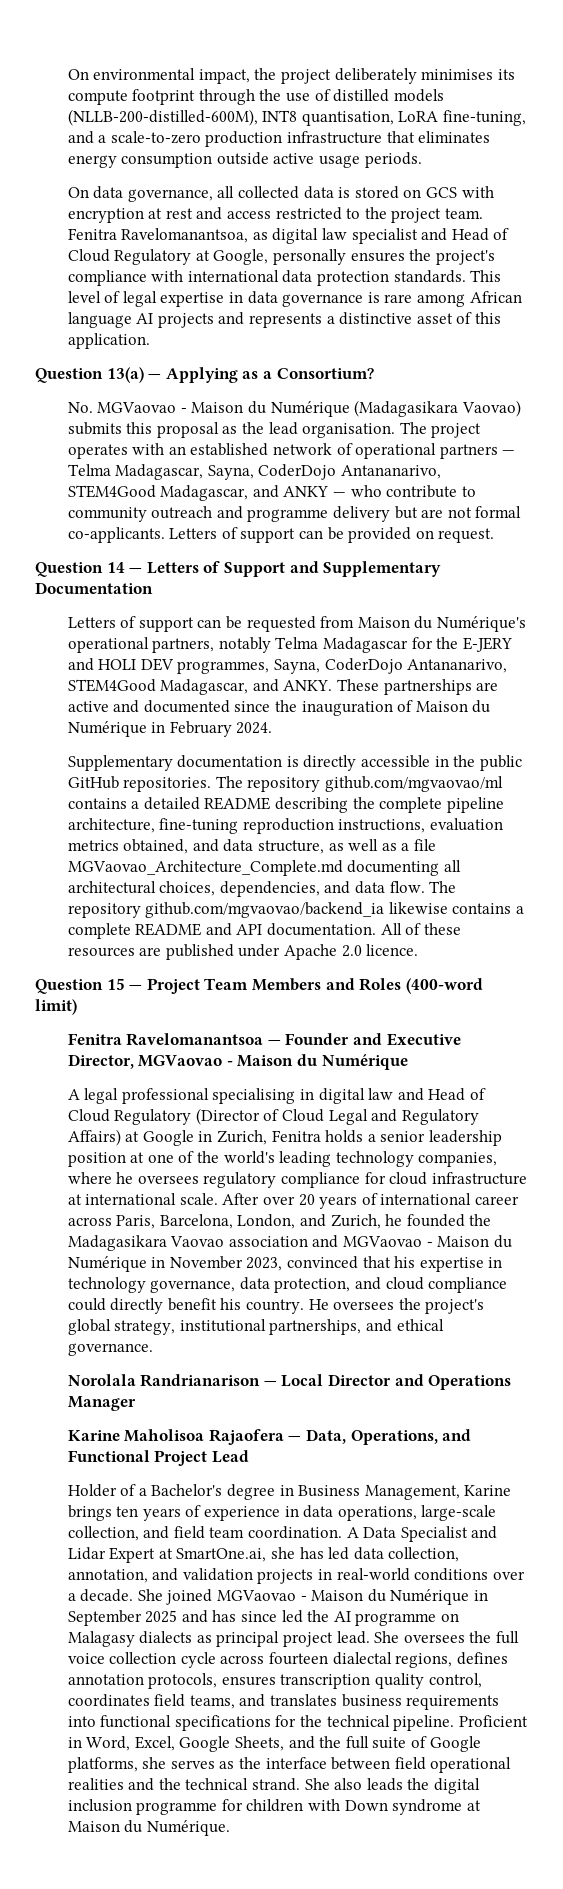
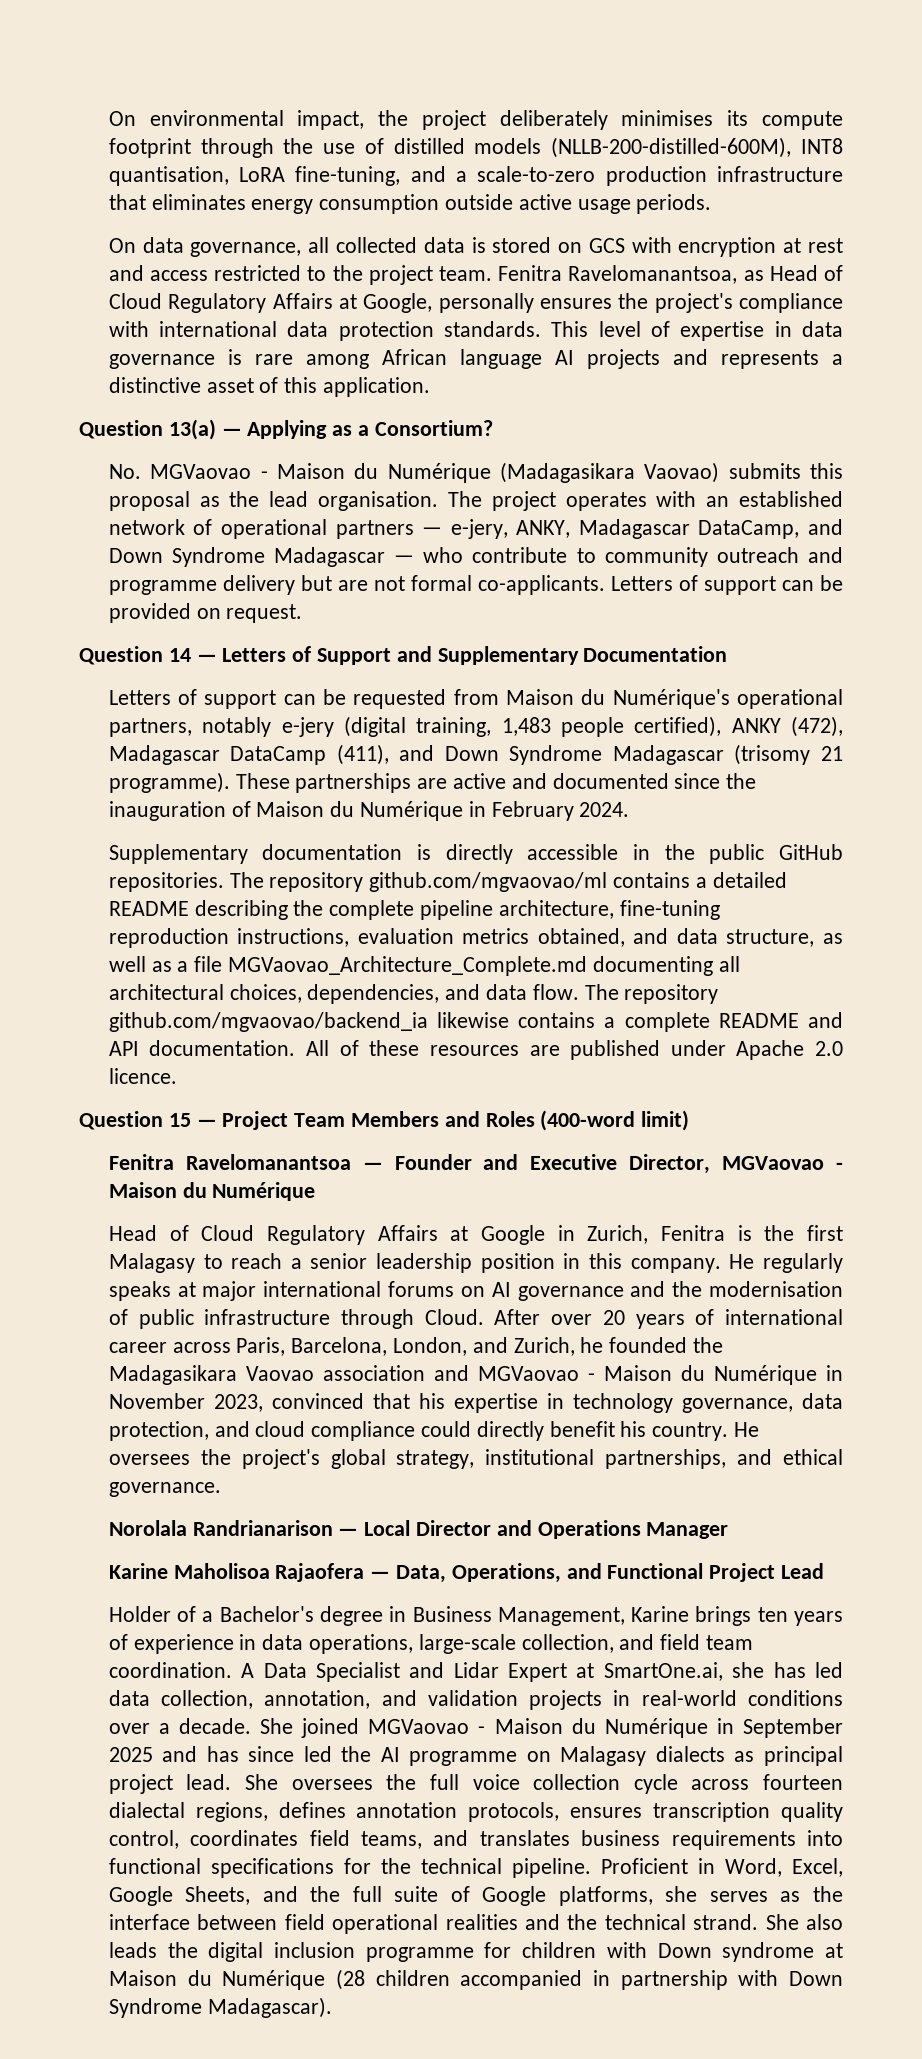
- Fenitra Ravelomanantsoa, as digital law specialist and Head of Cloud Regulatory at Google, personally ensures the project's compliance with international data protection standards.
+ Fenitra Ravelomanantsoa, as Head of Cloud Regulatory Affairs at Google, personally ensures the project's compliance with international data protection standards.
- This level of legal expertise in data governance is rare among African language AI projects and represents a distinctive asset of this application.
+ This level of expertise in data governance is rare among African language AI projects and represents a distinctive asset of this application.
- The project operates with an established network of operational partners — Telma Madagascar, Sayna, CoderDojo Antananarivo, STEM4Good Madagascar, and ANKY — who contribute to community outreach and programme delivery but are not formal co-applicants.
+ The project operates with an established network of operational partners — e-jery, ANKY, Madagascar DataCamp, and Down Syndrome Madagascar — who contribute to community outreach and programme delivery but are not formal co-applicants.
- Letters of support can be requested from Maison du Numérique's operational partners, notably Telma Madagascar for the E-JERY and HOLI DEV programmes, Sayna, CoderDojo Antananarivo, STEM4Good Madagascar, and ANKY.
+ Letters of support can be requested from Maison du Numérique's operational partners, notably e-jery (digital training, 1,483 people certified), ANKY (472), Madagascar DataCamp (411), and Down Syndrome Madagascar (trisomy 21 programme).
- A legal professional specialising in digital law and Head of Cloud Regulatory (Director of Cloud Legal and Regulatory Affairs) at Google in Zurich, Fenitra holds a senior leadership position at one of the world's leading technology companies, where he oversees regulatory compliance for cloud infrastructure at international scale.
+ Head of Cloud Regulatory Affairs at Google in Zurich, Fenitra is the first Malagasy to reach a senior leadership position in this company. He regularly speaks at major international forums on AI governance and the modernisation of public infrastructure through Cloud.
- She also leads the digital inclusion programme for children with Down syndrome at Maison du Numérique.
+ She also leads the digital inclusion programme for children with Down syndrome at Maison du Numérique (28 children accompanied in partnership with Down Syndrome Madagascar).

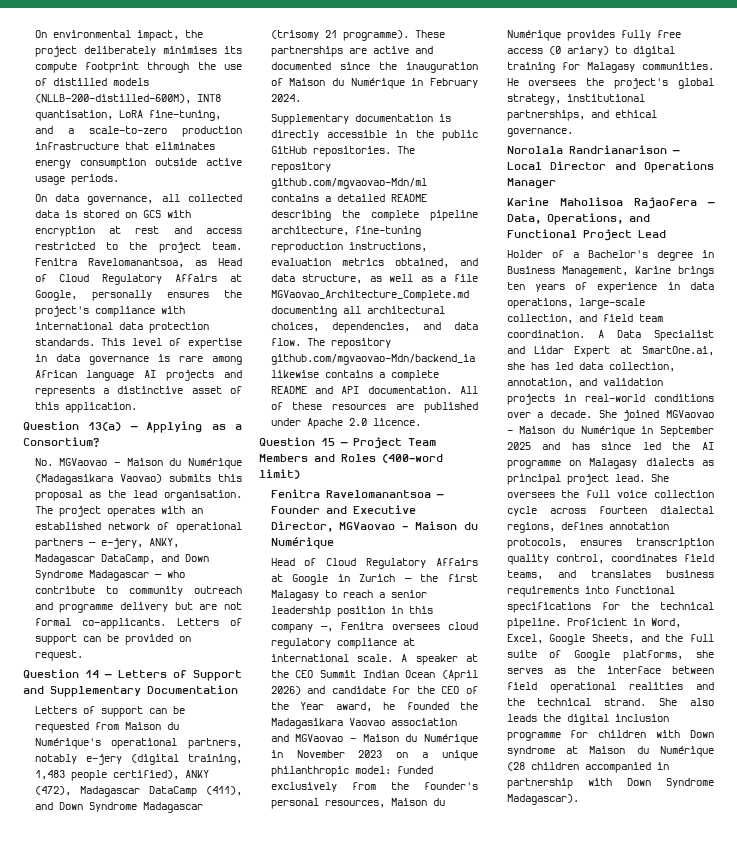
- The repository github.com/mgvaovao/ml contains a detailed README describing the complete pipeline architecture, fine-tuning reproduction instructions, evaluation metrics obtained, and data structure, as well as a file MGVaovao_Architecture_Complete.md documenting all architectural choices, dependencies, and data flow.
+ The repository github.com/mgvaovao-Mdn/ml contains a detailed README describing the complete pipeline architecture, fine-tuning reproduction instructions, evaluation metrics obtained, and data structure, as well as a file MGVaovao_Architecture_Complete.md documenting all architectural choices, dependencies, and data flow.
- The repository github.com/mgvaovao/backend_ia likewise contains a complete README and API documentation.
+ The repository github.com/mgvaovao-Mdn/backend_ia likewise contains a complete README and API documentation.
- Head of Cloud Regulatory Affairs at Google in Zurich, Fenitra is the first Malagasy to reach a senior leadership position in this company. He regularly speaks at major international forums on AI governance and the modernisation of public infrastructure through Cloud. After over 20 years of international career across Paris, Barcelona, London, and Zurich, he founded the Madagasikara Vaovao association and MGVaovao - Maison du Numérique in November 2023, convinced that his expertise in technology governance, data protection, and cloud compliance could directly benefit his country.
+ Head of Cloud Regulatory Affairs at Google in Zurich — the first Malagasy to reach a senior leadership position in this company —, Fenitra oversees cloud regulatory compliance at international scale. A speaker at the CEO Summit Indian Ocean (April 2026) and candidate for the CEO of the Year award, he founded the Madagasikara Vaovao association and MGVaovao - Maison du Numérique in November 2023 on a unique philanthropic model: funded exclusively from the founder's personal resources, Maison du Numérique provides fully free access (0 ariary) to digital training for Malagasy communities.

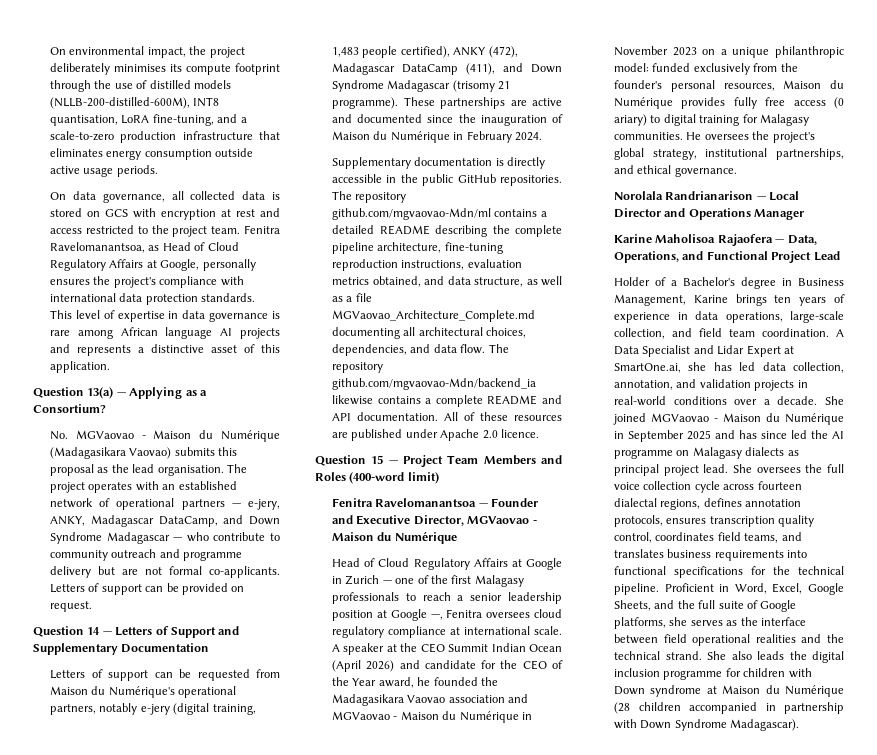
- Head of Cloud Regulatory Affairs at Google in Zurich — the first Malagasy to reach a senior leadership position in this company —, Fenitra oversees cloud regulatory compliance at international scale.
+ Head of Cloud Regulatory Affairs at Google in Zurich — one of the first Malagasy professionals to reach a senior leadership position at Google —, Fenitra oversees cloud regulatory compliance at international scale.

